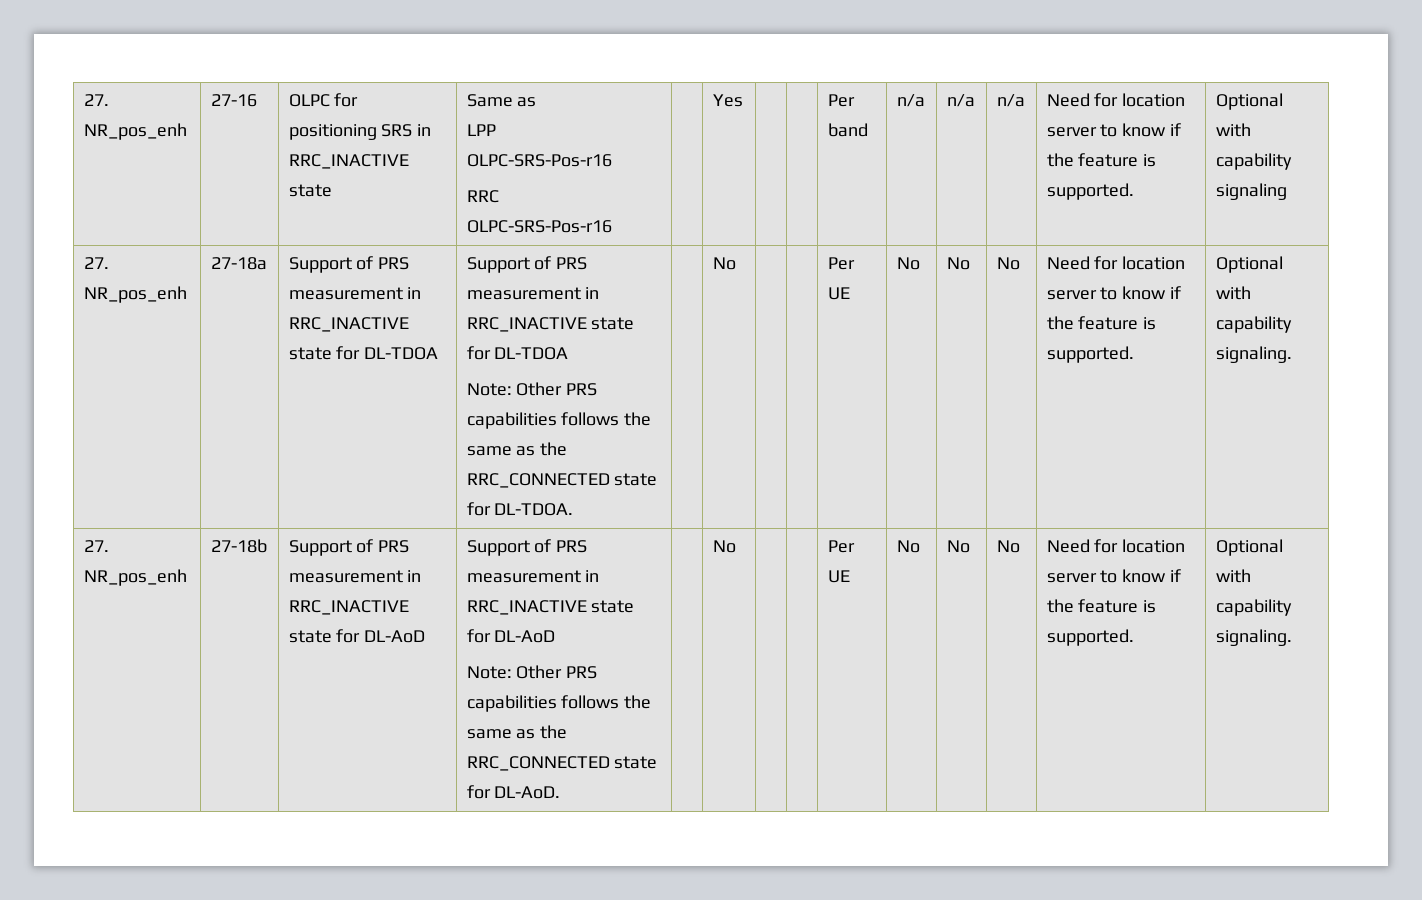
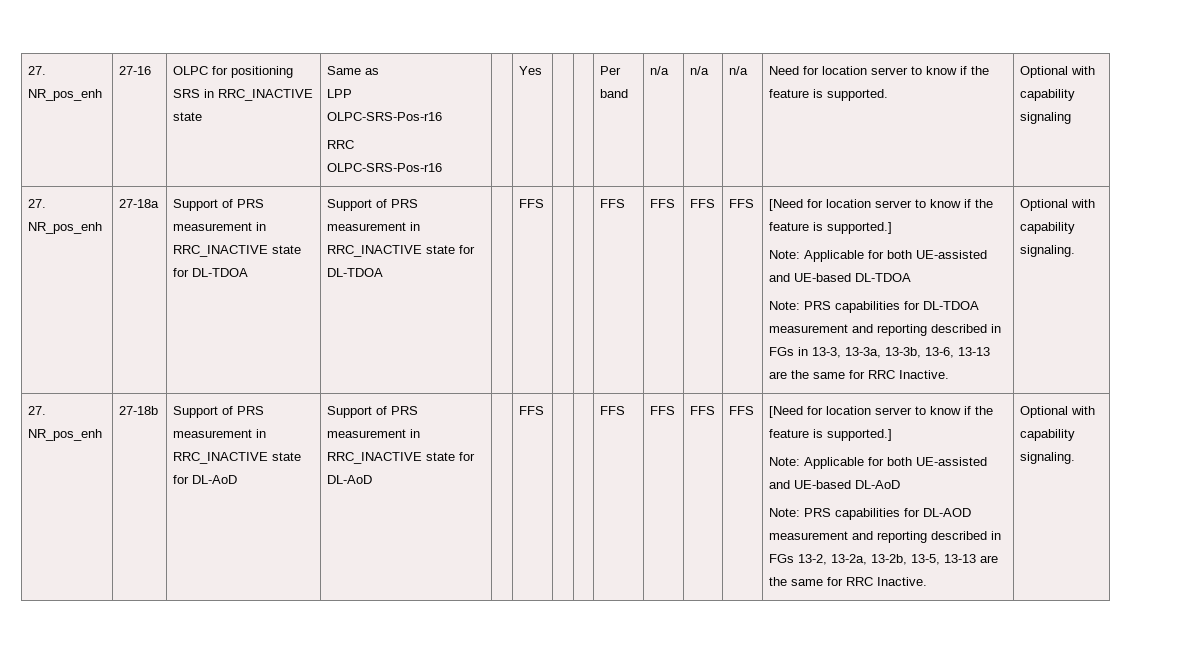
- Support of PRS measurement in RRC_INACTIVE state for DL-TDOA | Support of PRS measurement in RRC_INACTIVE state for DL-TDOA
- Note: Other PRS capabilities follows the same as the RRC_CONNECTED state for DL-TDOA. | | No | | | Per UE | No | No | No | Need for location server to know if the feature is supported.
+ Support of PRS measurement in RRC_INACTIVE state for DL-TDOA | Support of PRS measurement in RRC_INACTIVE state for DL-TDOA | | FFS | | | FFS | FFS | FFS | FFS | [Need for location server to know if the feature is supported.]
+ Note: Applicable for both UE-assisted and UE-based DL-TDOA
+ Note: PRS capabilities for DL-TDOA measurement and reporting described in FGs in 13-3, 13-3a, 13-3b, 13-6, 13-13 are the same for RRC Inactive.
- Support of PRS measurement in RRC_INACTIVE state for DL-AoD | Support of PRS measurement in RRC_INACTIVE state for DL-AoD
- Note: Other PRS capabilities follows the same as the RRC_CONNECTED state for DL-AoD. | | No | | | Per UE | No | No | No | Need for location server to know if the feature is supported.
+ Support of PRS measurement in RRC_INACTIVE state for DL-AoD | Support of PRS measurement in RRC_INACTIVE state for DL-AoD | | FFS | | | FFS | FFS | FFS | FFS | [Need for location server to know if the feature is supported.]
+ Note: Applicable for both UE-assisted and UE-based DL-AoD
+ Note: PRS capabilities for DL-AOD measurement and reporting described in FGs 13-2, 13-2a, 13-2b, 13-5, 13-13 are the same for RRC Inactive.

